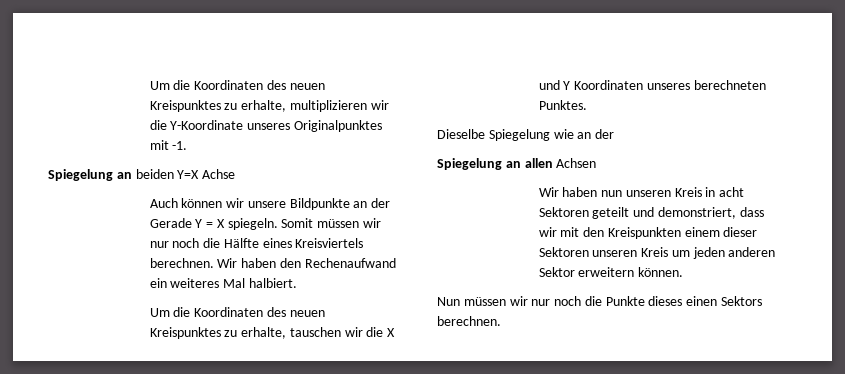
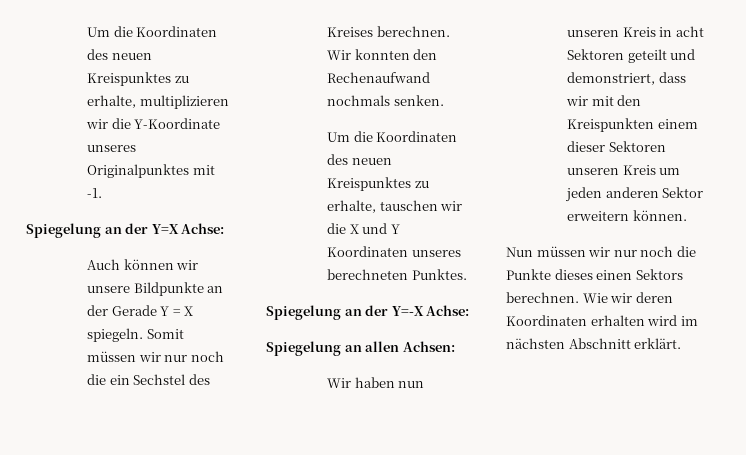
- Spiegelung an beiden Y=X Achse
+ Spiegelung an der Y=X Achse:
- Somit müssen wir nur noch die Hälfte eines Kreisviertels berechnen.
+ Somit müssen wir nur noch die ein Sechstel des Kreises berechnen.
- Wir haben den Rechenaufwand ein weiteres Mal halbiert.
+ Wir konnten den Rechenaufwand nochmals senken.
- Dieselbe Spiegelung wie an der
+ Spiegelung an der Y=-X Achse:
- Spiegelung an allen Achsen
+ Spiegelung an allen Achsen:
+ Wie wir deren Koordinaten erhalten wird im nächsten Abschnitt erklärt.

